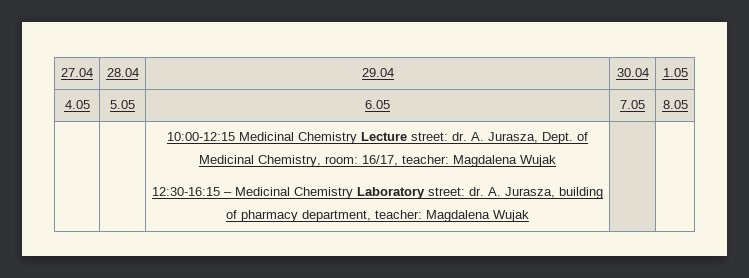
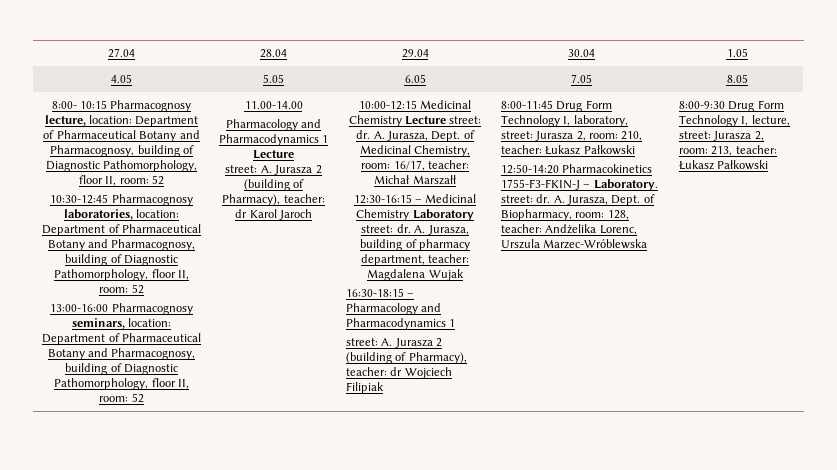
+ 8:00- 10:15 Pharmacognosy lecture, location: Department of Pharmaceutical Botany and Pharmacognosy, building of Diagnostic Pathomorphology, floor II, room: 52
+ 10:30-12:45 Pharmacognosy laboratories, location: Department of Pharmaceutical Botany and Pharmacognosy, building of Diagnostic Pathomorphology, floor II, room: 52
+ 13:00-16:00 Pharmacognosy seminars, location: Department of Pharmaceutical Botany and Pharmacognosy, building of Diagnostic Pathomorphology, floor II, room: 52 | 11.00-14.00
+ Pharmacology and Pharmacodynamics 1 Lecture
+ street: A. Jurasza 2 (building of Pharmacy), teacher: dr Karol Jaroch
- A. Jurasza, Dept. of Medicinal Chemistry, room: 16/17, teacher: Magdalena Wujak
+ A. Jurasza, Dept. of Medicinal Chemistry, room: 16/17, teacher: Michał Marszałł
+ 16:30-18:15 – Pharmacology and Pharmacodynamics 1
+ street: A. Jurasza 2 (building of Pharmacy), teacher: dr Wojciech Filipiak | 8:00-11:45 Drug Form Technology I, laboratory, street: Jurasza 2, room: 210, teacher: Łukasz Pałkowski
+ 12:50-14:20 Pharmacokinetics 1755-F3-FKIN-J – Laboratory. street: dr. A. Jurasza, Dept. of Biopharmacy, room: 128, teacher: Andżelika Lorenc, Urszula Marzec-Wróblewska | 8:00-9:30 Drug Form Technology I, lecture, street: Jurasza 2, room: 213, teacher: Łukasz Pałkowski

